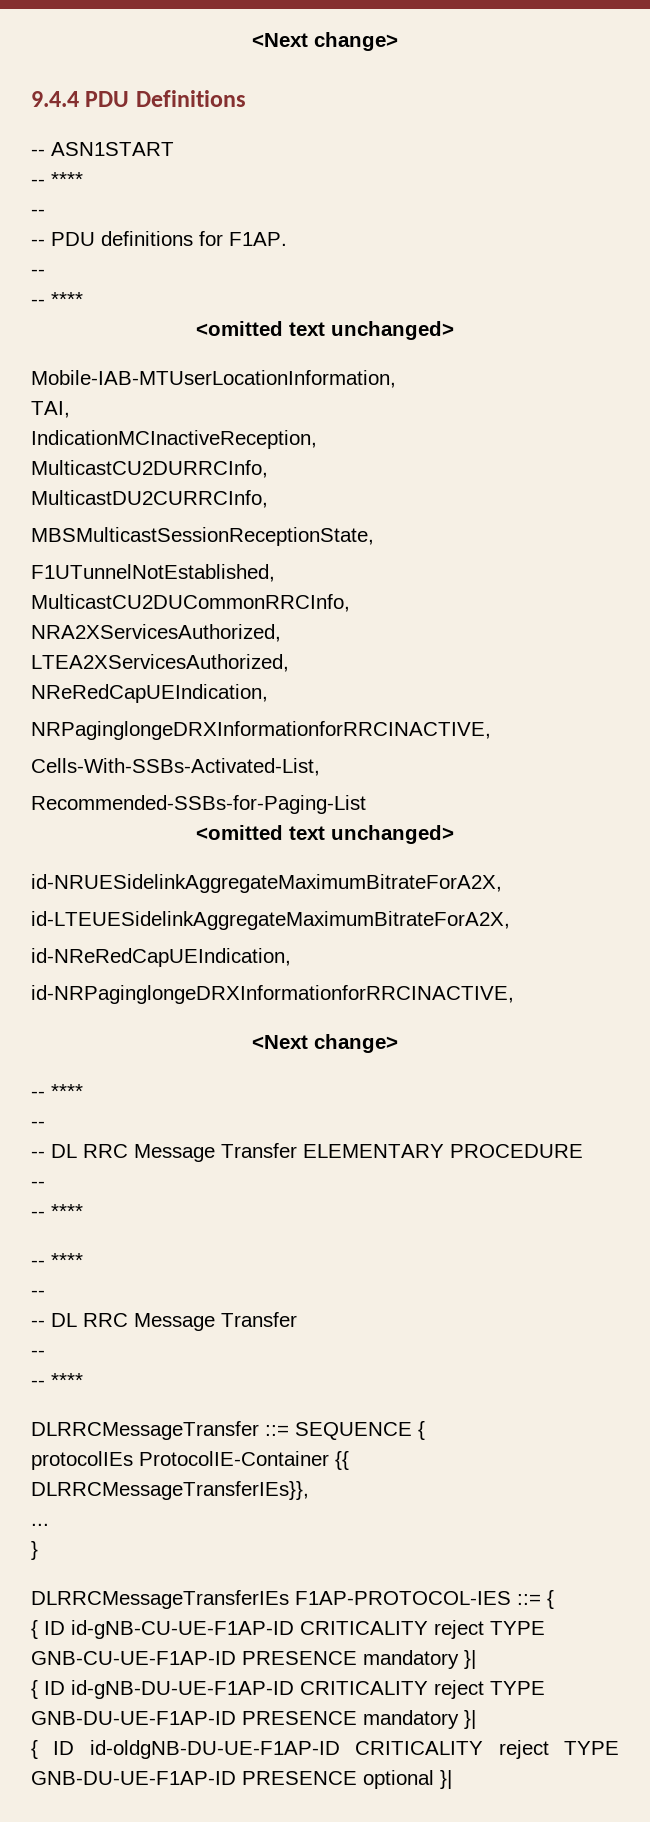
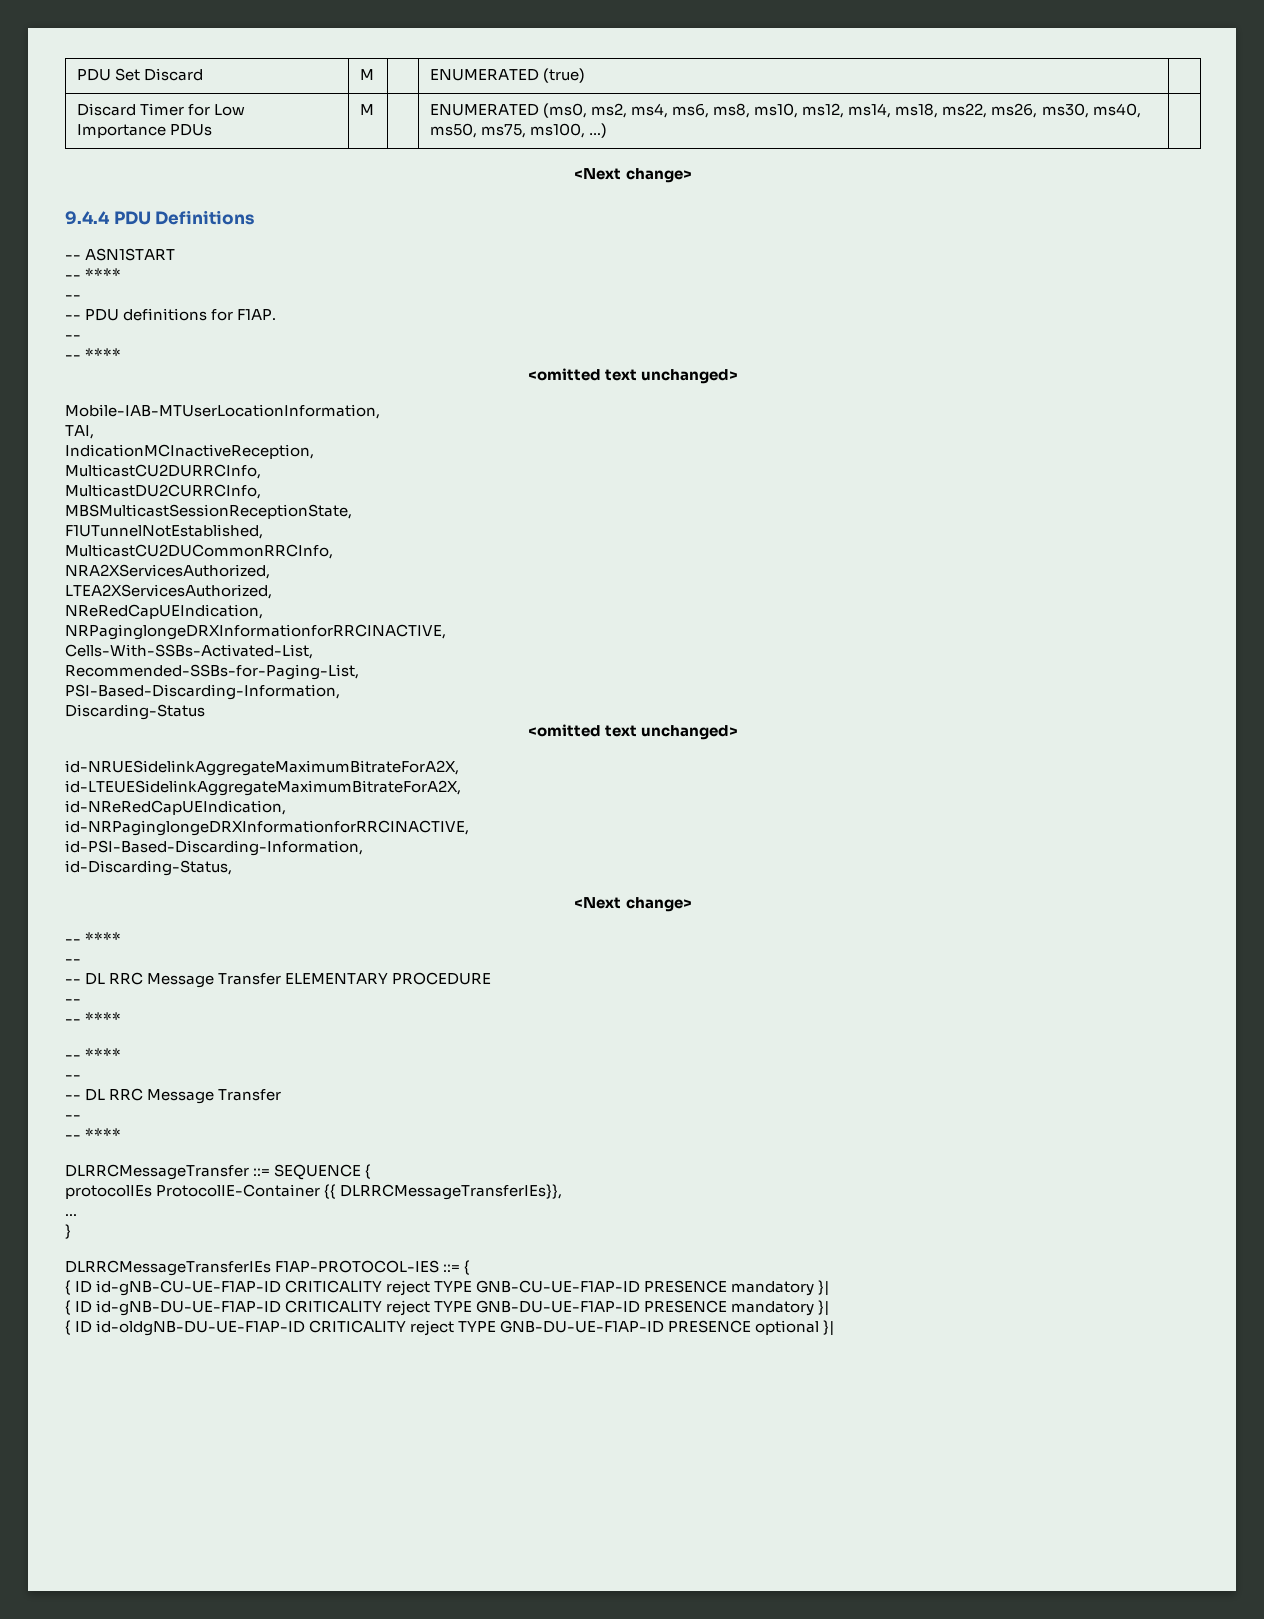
+ PDU Set Discard | M | | ENUMERATED (true) |
+ Discard Timer for Low Importance PDUs | M | | ENUMERATED (ms0, ms2, ms4, ms6, ms8, ms10, ms12, ms14, ms18, ms22, ms26, ms30, ms40, ms50, ms75, ms100, …) |
- Recommended-SSBs-for-Paging-List
+ Recommended-SSBs-for-Paging-List,
+ PSI-Based-Discarding-Information,
+ Discarding-Status
+ id-PSI-Based-Discarding-Information,
+ id-Discarding-Status,

